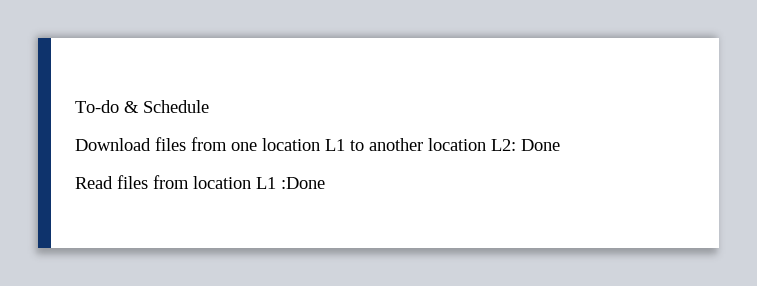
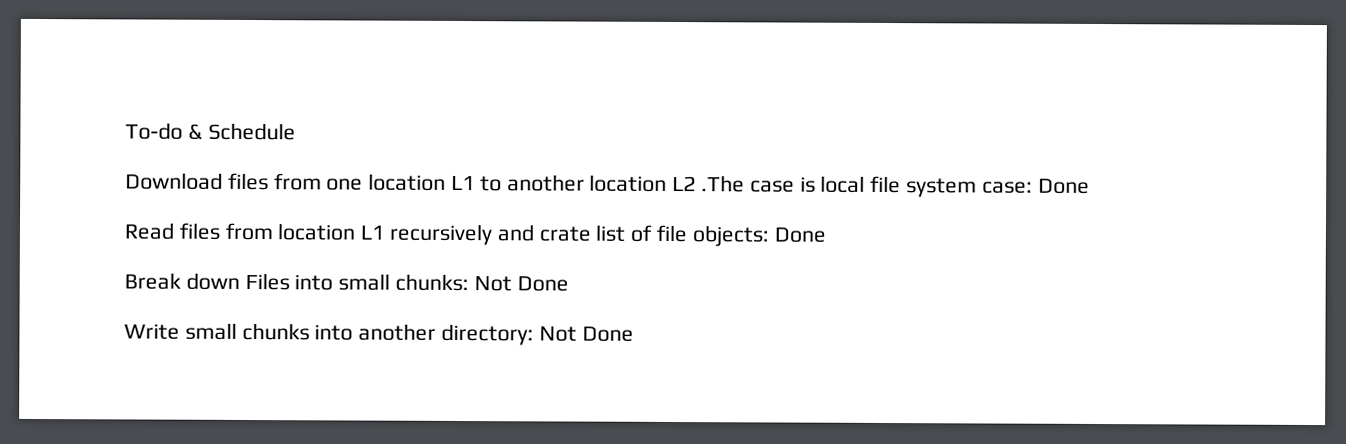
- Download files from one location L1 to another location L2: Done
+ Download files from one location L1 to another location L2 .The case is local file system case: Done
- Read files from location L1 :Done
+ Read files from location L1 recursively and crate list of file objects: Done
+ Break down Files into small chunks: Not Done
+ Write small chunks into another directory: Not Done

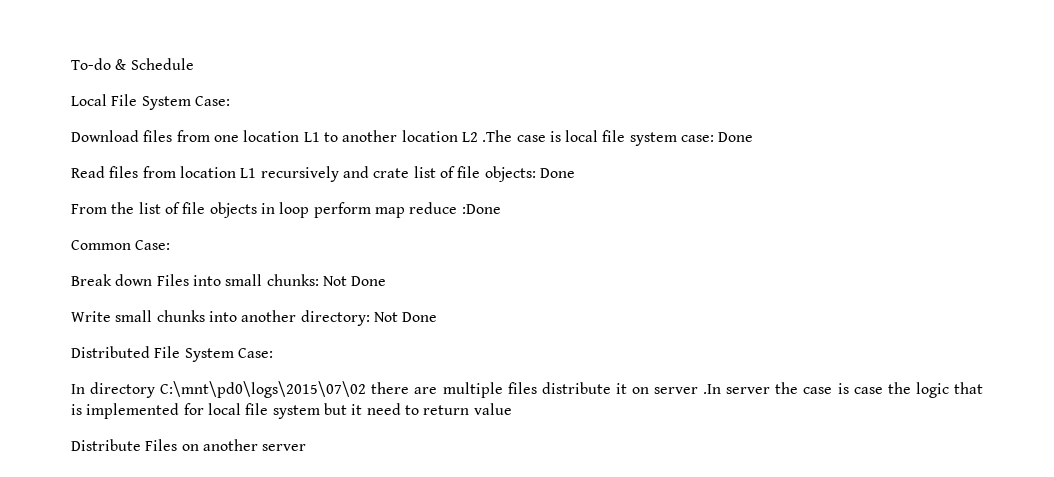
+ Local File System Case:
+ From the list of file objects in loop perform map reduce :Done
+ Common Case:
+ Distributed File System Case:
+ In directory C:\mnt\pd0\logs\2015\07\02 there are multiple files distribute it on server .In server the case is case the logic that is implemented for local file system but it need to return value
+ Distribute Files on another server

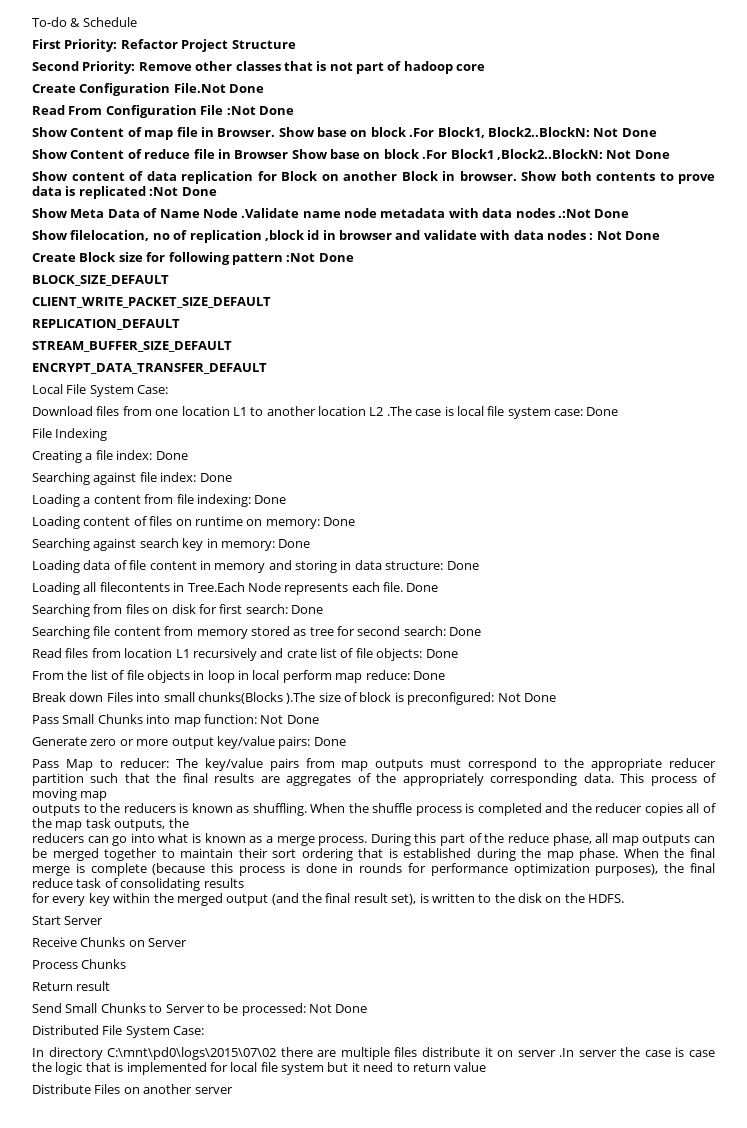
+ First Priority: Refactor Project Structure
+ Second Priority: Remove other classes that is not part of hadoop core
+ Create Configuration File.Not Done
+ Read From Configuration File :Not Done
+ Show Content of map file in Browser. Show base on block .For Block1, Block2..BlockN: Not Done
+ Show Content of reduce file in Browser Show base on block .For Block1 ,Block2..BlockN: Not Done
+ Show content of data replication for Block on another Block in browser. Show both contents to prove data is replicated :Not Done
+ Show Meta Data of Name Node .Validate name node metadata with data nodes .:Not Done
+ Show filelocation, no of replication ,block id in browser and validate with data nodes : Not Done
+ Create Block size for following pattern :Not Done
+ BLOCK_SIZE_DEFAULT
+ CLIENT_WRITE_PACKET_SIZE_DEFAULT
+ REPLICATION_DEFAULT
+ STREAM_BUFFER_SIZE_DEFAULT
+ ENCRYPT_DATA_TRANSFER_DEFAULT
+ File Indexing
+ Creating a file index: Done
+ Searching against file index: Done
+ Loading a content from file indexing: Done
+ Loading content of files on runtime on memory: Done
+ Searching against search key in memory: Done
+ Loading data of file content in memory and storing in data structure: Done
+ Loading all filecontents in Tree.Each Node represents each file. Done
+ Searching from files on disk for first search: Done
+ Searching file content from memory stored as tree for second search: Done
- From the list of file objects in loop perform map reduce :Done
- Common Case:
+ From the list of file objects in loop in local perform map reduce: Done
- Break down Files into small chunks: Not Done
- Write small chunks into another directory: Not Done
+ Break down Files into small chunks(Blocks ).The size of block is preconfigured: Not Done
+ Pass Small Chunks into map function: Not Done
+ Generate zero or more output key/value pairs: Done
+ Pass Map to reducer: The key/value pairs from map outputs must correspond to the appropriate reducer partition such that the final results are aggregates of the appropriately corresponding data. This process of moving map
+ outputs to the reducers is known as shuffling. When the shuffle process is completed and the reducer copies all of the map task outputs, the
+ reducers can go into what is known as a merge process. During this part of the reduce phase, all map outputs can be merged together to maintain their sort ordering that is established during the map phase. When the final merge is complete (because this process is done in rounds for performance optimization purposes), the final reduce task of consolidating results
+ for every key within the merged output (and the final result set), is written to the disk on the HDFS.
+ Start Server
+ Receive Chunks on Server
+ Process Chunks
+ Return result
+ Send Small Chunks to Server to be processed: Not Done

